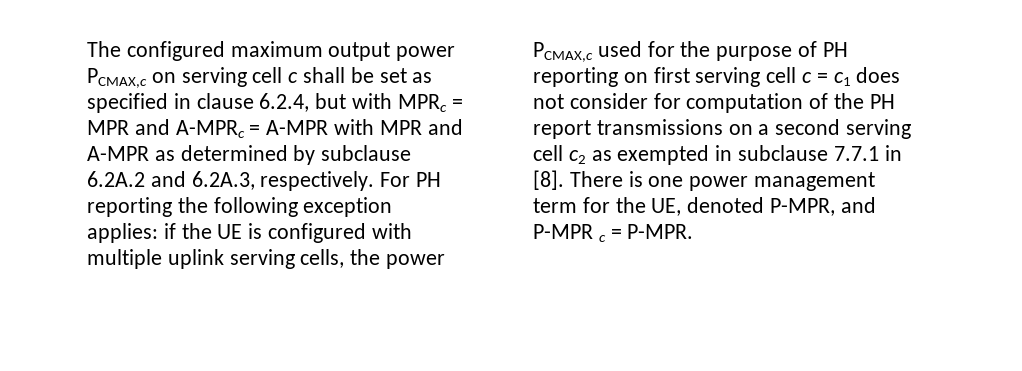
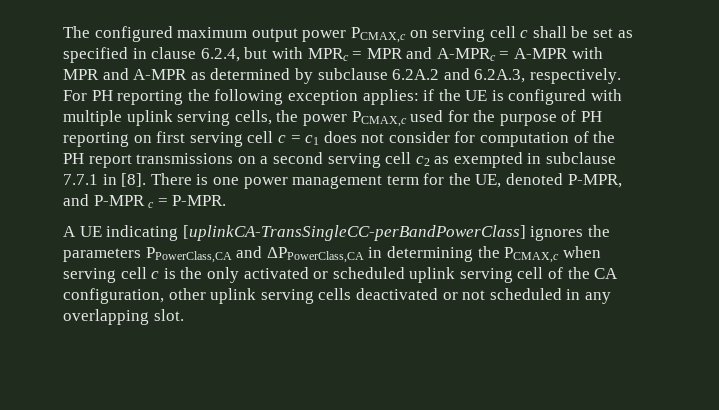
+ A UE indicating [uplinkCA-TransSingleCC-perBandPowerClass] ignores the parameters PPowerClass,CA and ΔPPowerClass,CA in determining the PCMAX,c when serving cell c is the only activated or scheduled uplink serving cell of the CA configuration, other uplink serving cells deactivated or not scheduled in any overlapping slot.

